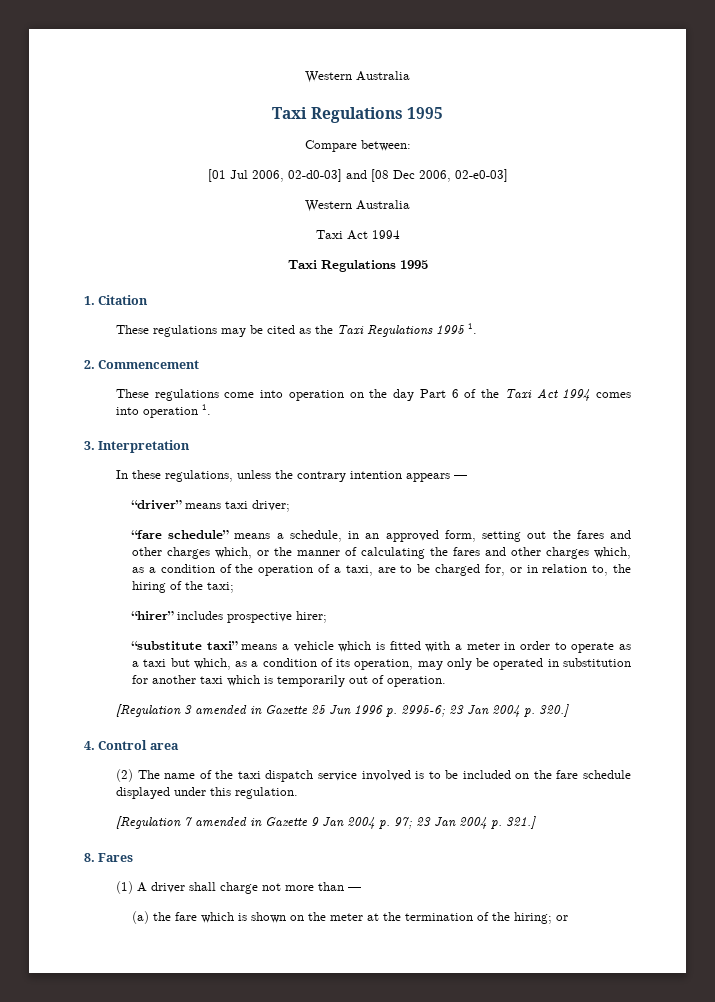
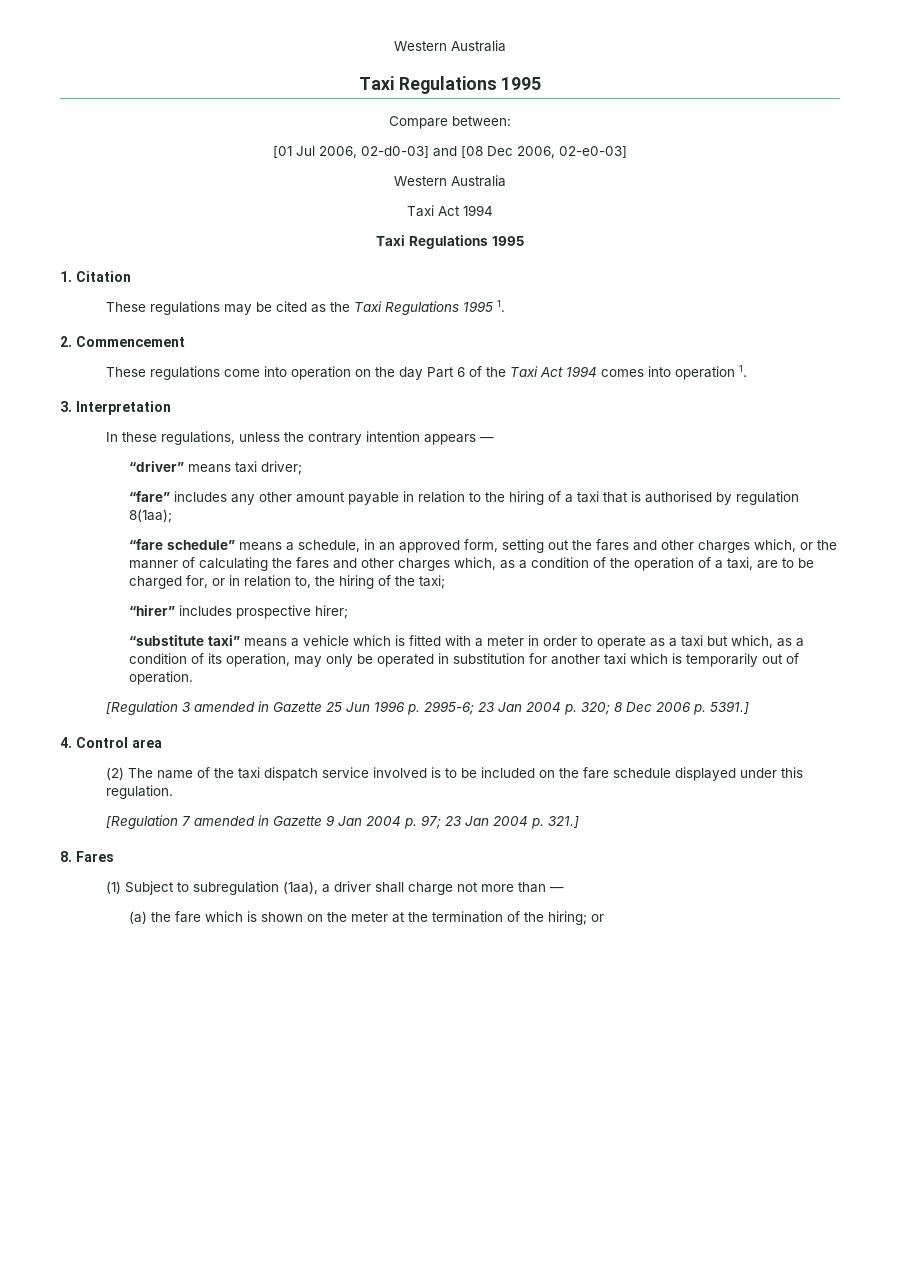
+ “fare” includes any other amount payable in relation to the hiring of a taxi that is authorised by regulation 8(1aa);
- [Regulation 3 amended in Gazette 25 Jun 1996 p. 2995-6; 23 Jan 2004 p. 320.]
+ [Regulation 3 amended in Gazette 25 Jun 1996 p. 2995-6; 23 Jan 2004 p. 320; 8 Dec 2006 p. 5391.]
- (1) A driver shall charge not more than —
+ (1) Subject to subregulation (1aa), a driver shall charge not more than —

